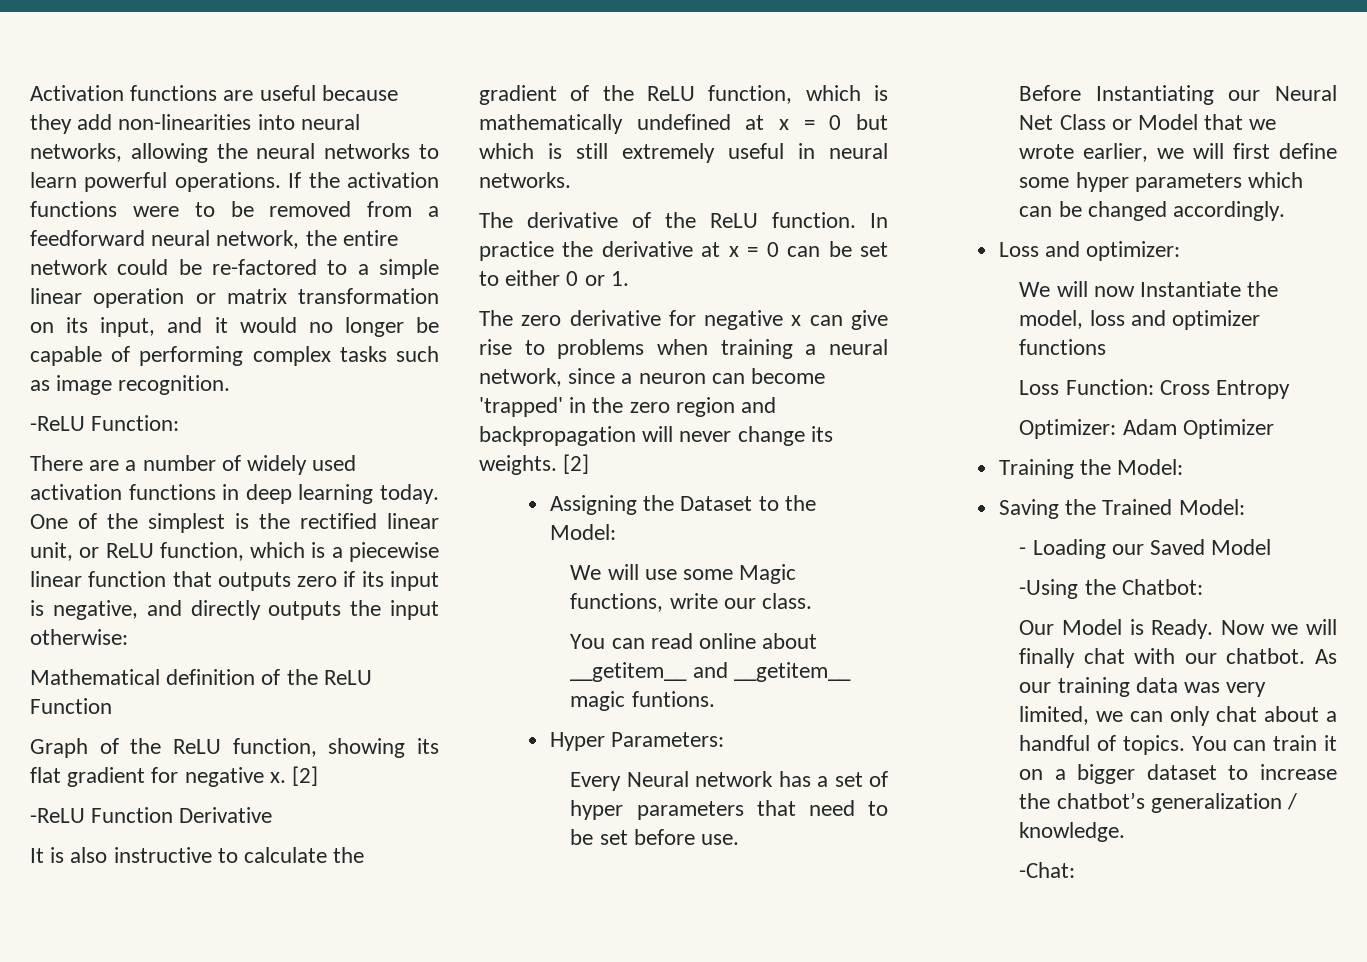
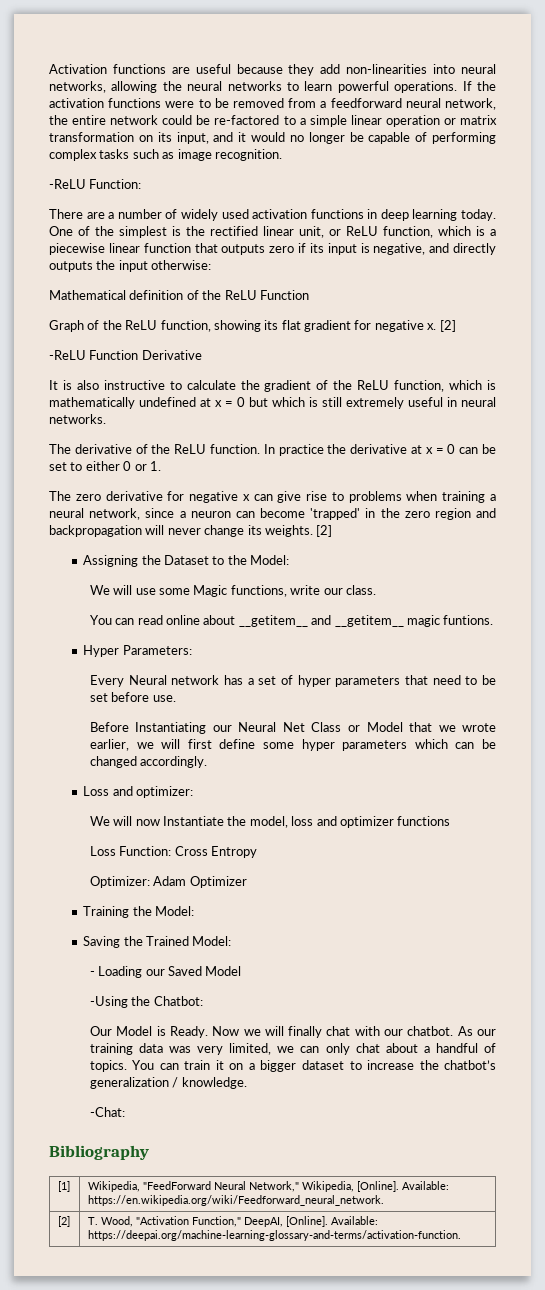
+ Bibliography
+ [1] | Wikipedia, "FeedForward Neural Network," Wikipedia, [Online]. Available: https://en.wikipedia.org/wiki/Feedforward_neural_network.
+ [2] | T. Wood, "Activation Function," DeepAI, [Online]. Available: https://deepai.org/machine-learning-glossary-and-terms/activation-function.

